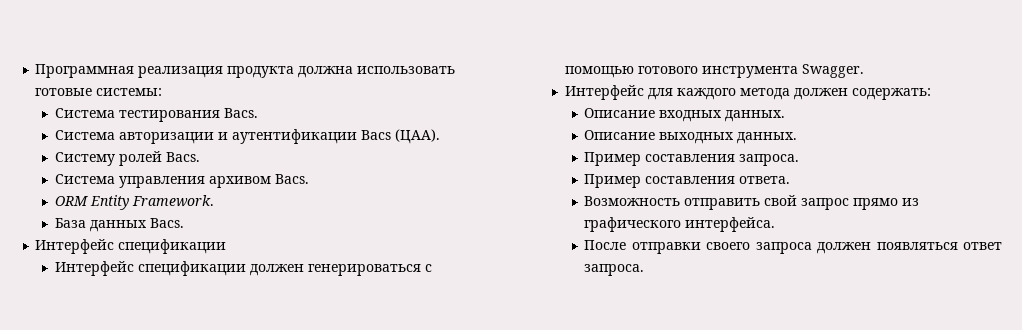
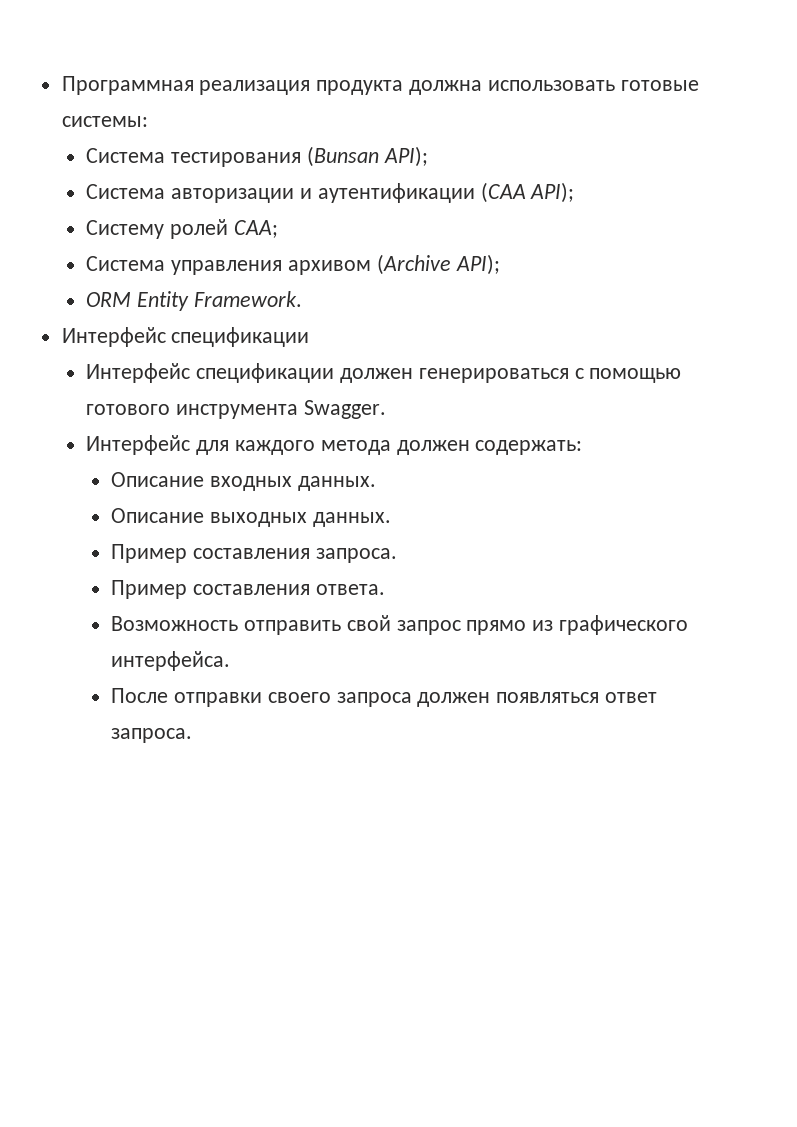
- Система тестирования Bacs.
+ Система тестирования (Bunsan API);
- Система авторизации и аутентификации Bacs (ЦАА).
+ Система авторизации и аутентификации (CAA API);
- Систему ролей Bacs.
+ Систему ролей CAA;
- Система управления архивом Bacs.
+ Система управления архивом (Archive API);
- База данных Bacs.

